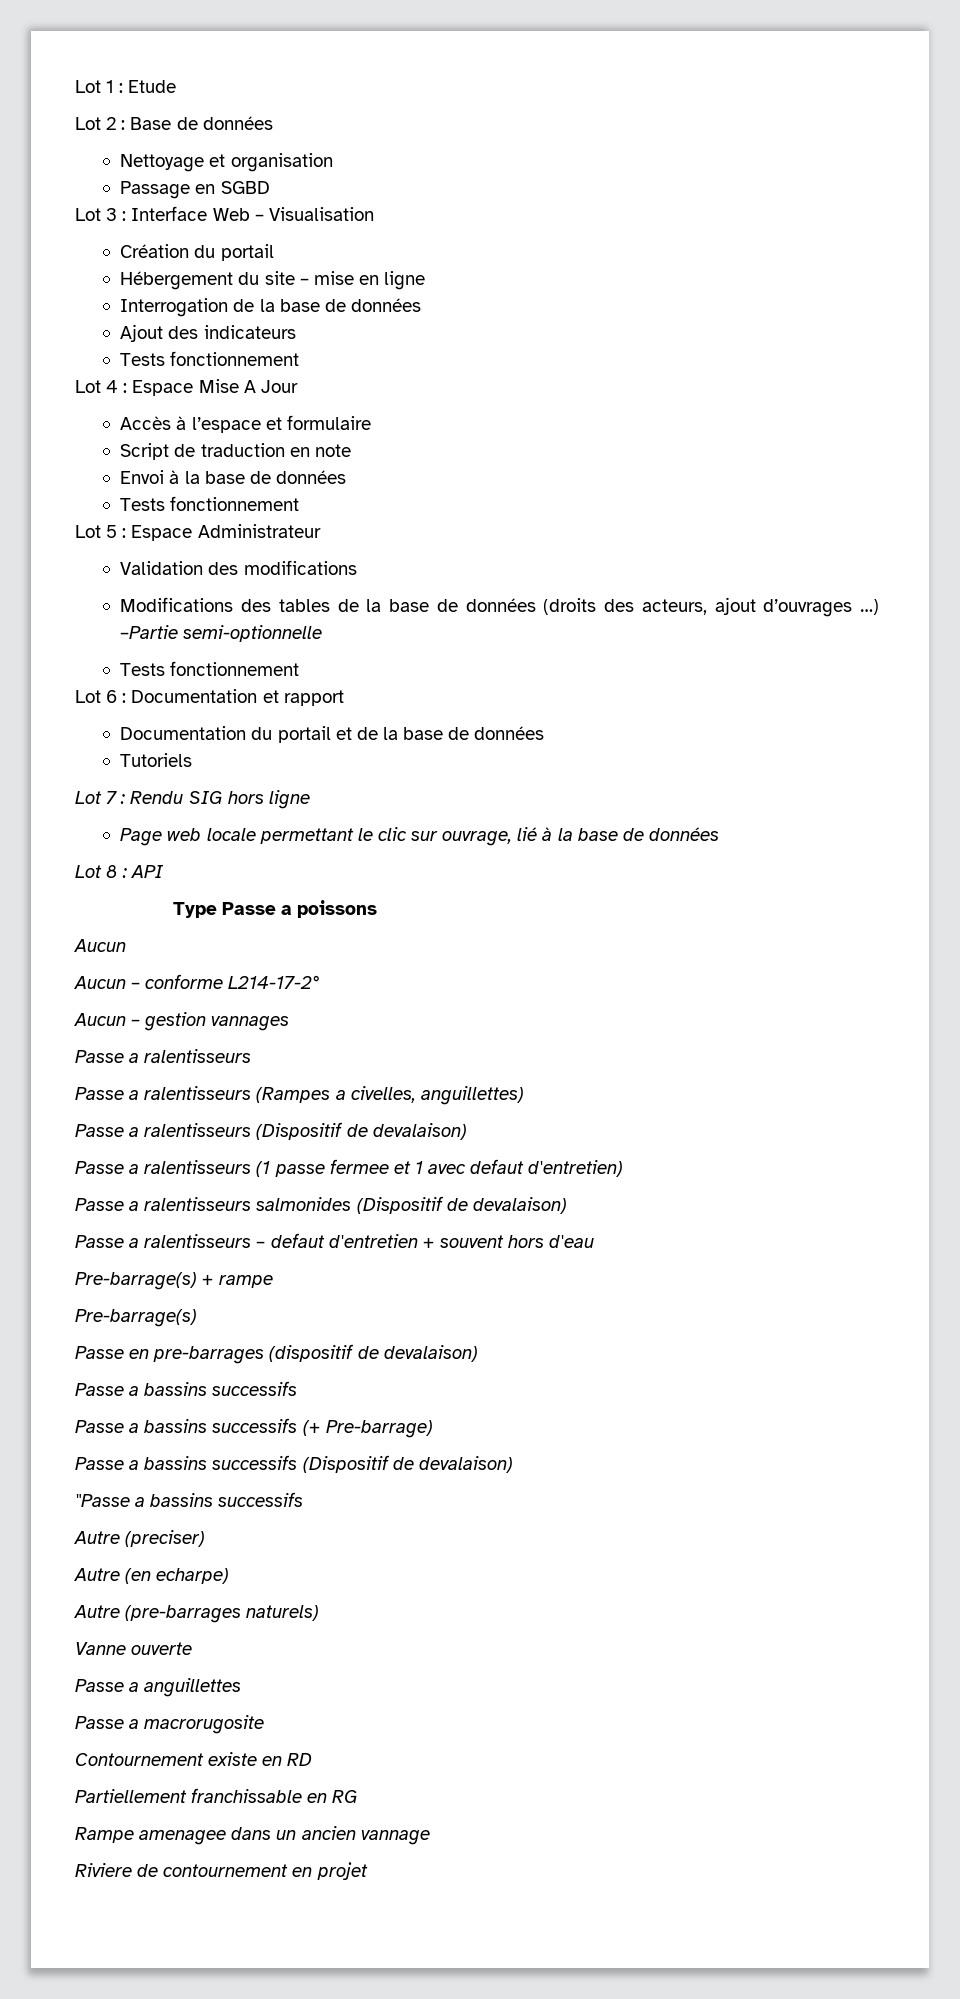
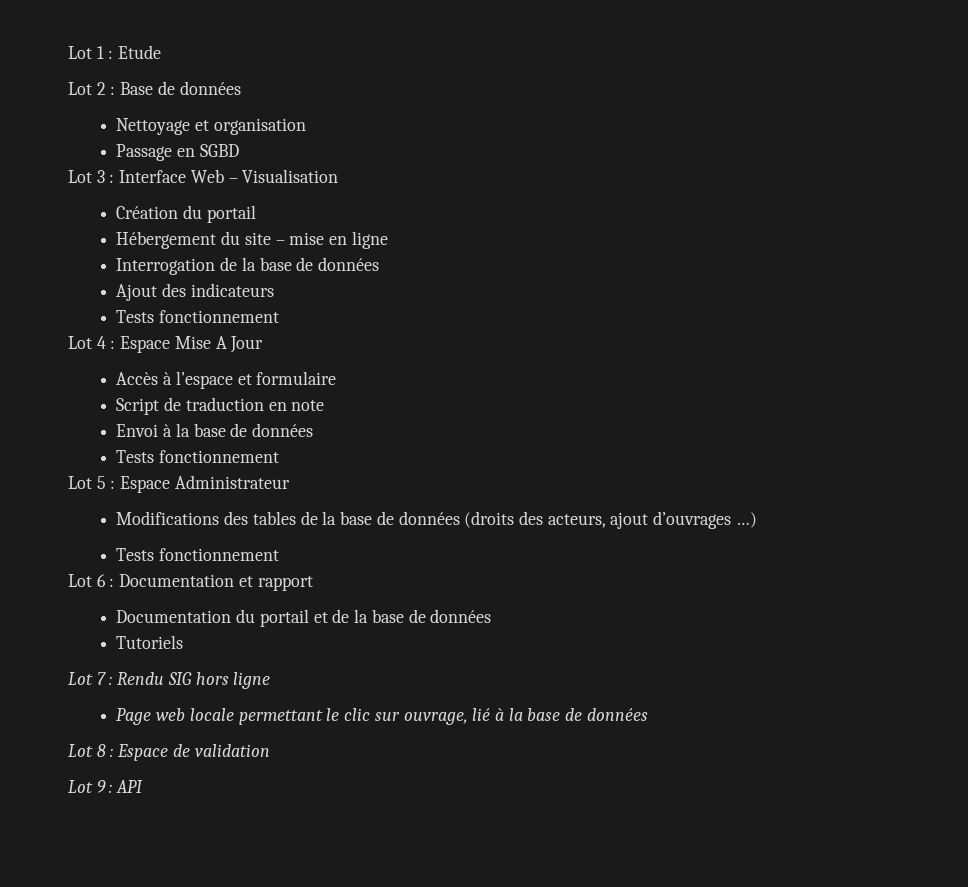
- Validation des modifications
- –Partie semi-optionnelle
- Lot 8 : API
- Type Passe a poissons
- Aucun
- Aucun – conforme L214-17-2°
- Aucun – gestion vannages
- Passe a ralentisseurs
- Passe a ralentisseurs (Rampes a civelles, anguillettes)
- Passe a ralentisseurs (Dispositif de devalaison)
- Passe a ralentisseurs (1 passe fermee et 1 avec defaut d'entretien)
- Passe a ralentisseurs salmonides (Dispositif de devalaison)
- Passe a ralentisseurs – defaut d'entretien + souvent hors d'eau
- Pre-barrage(s) + rampe
- Pre-barrage(s)
- Passe en pre-barrages (dispositif de devalaison)
- Passe a bassins successifs
- Passe a bassins successifs (+ Pre-barrage)
- Passe a bassins successifs (Dispositif de devalaison)
- "Passe a bassins successifs
- Autre (preciser)
- Autre (en echarpe)
- Autre (pre-barrages naturels)
- Vanne ouverte
- Passe a anguillettes
- Passe a macrorugosite
- Contournement existe en RD
- Partiellement franchissable en RG
- Rampe amenagee dans un ancien vannage
- Riviere de contournement en projet
+ Lot 8 : Espace de validation
+ Lot 9 : API

